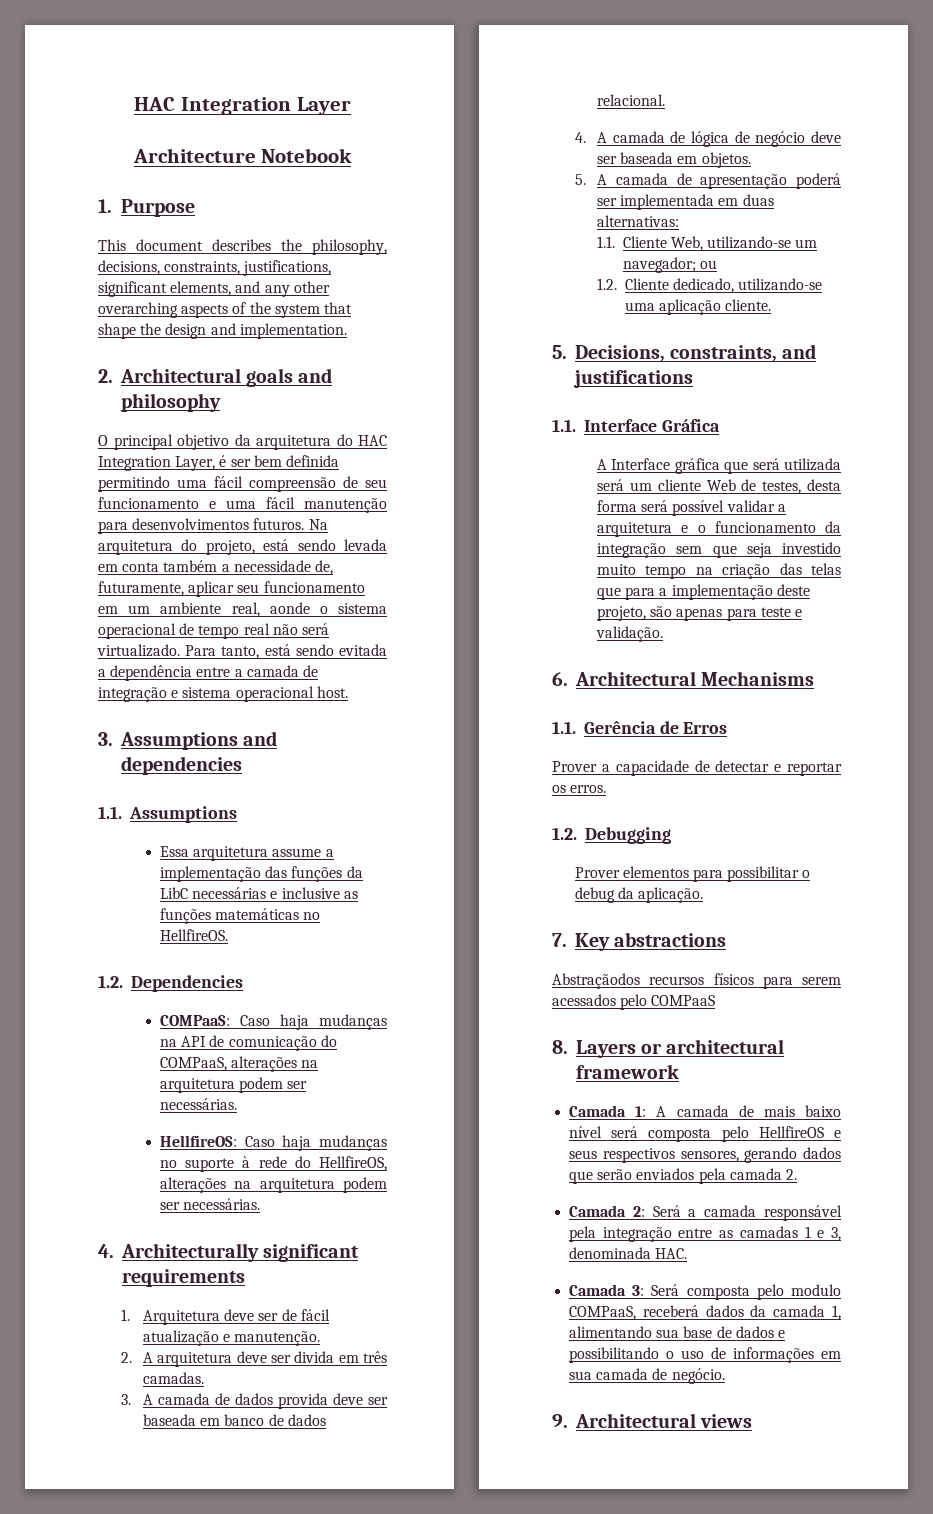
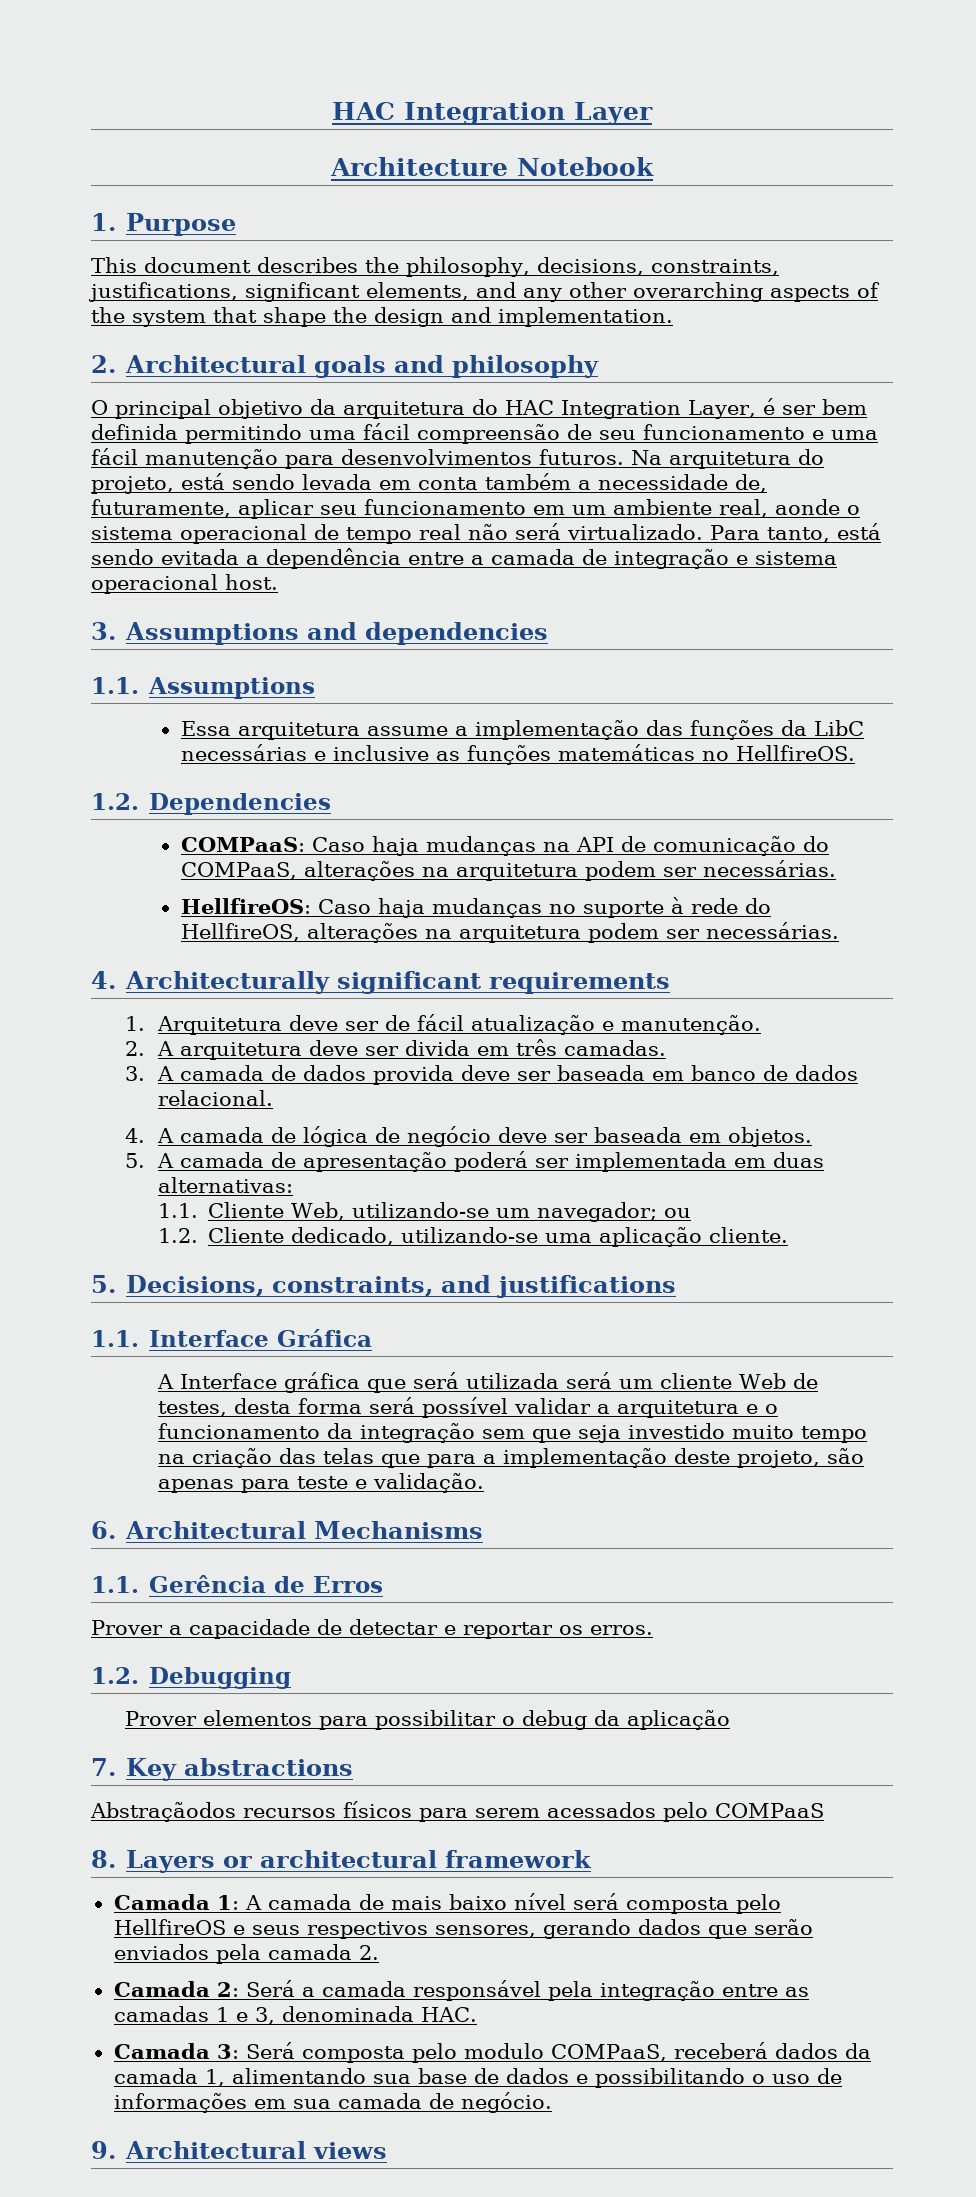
- Prover elementos para possibilitar o debug da aplicação.
+ Prover elementos para possibilitar o debug da aplicação

